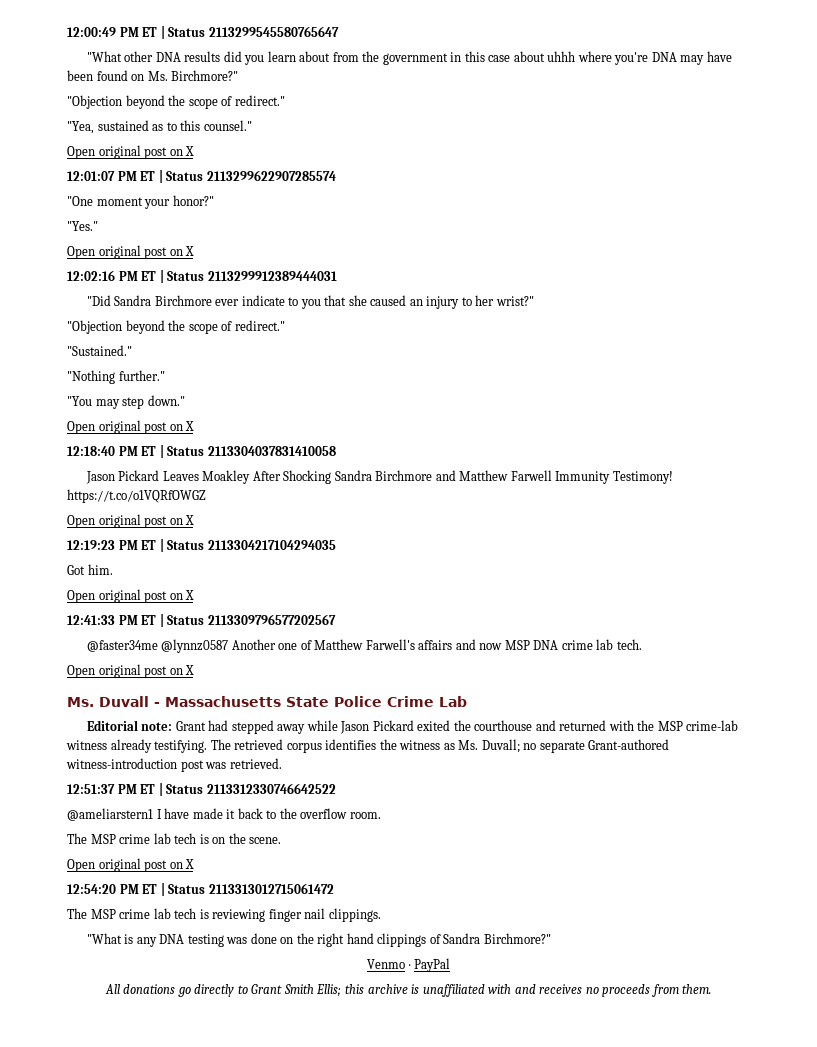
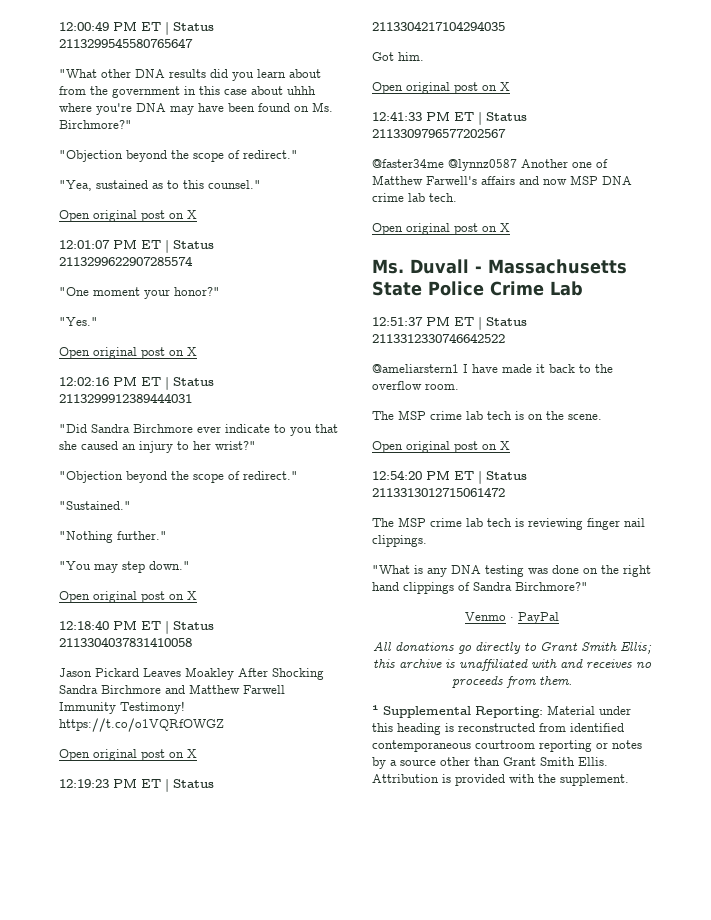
- Editorial note: Grant had stepped away while Jason Pickard exited the courthouse and returned with the MSP crime-lab witness already testifying. The retrieved corpus identifies the witness as Ms. Duvall; no separate Grant-authored witness-introduction post was retrieved.
+ ¹ Supplemental Reporting: Material under this heading is reconstructed from identified contemporaneous courtroom reporting or notes by a source other than Grant Smith Ellis. Attribution is provided with the supplement.

